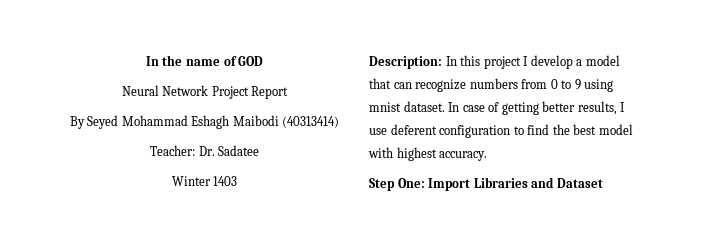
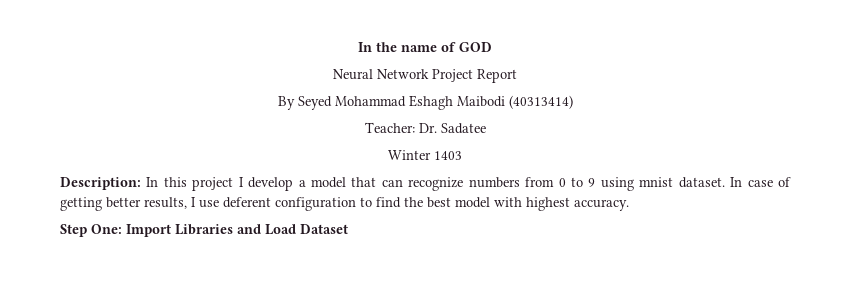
- Step One: Import Libraries and Dataset
+ Step One: Import Libraries and Load Dataset

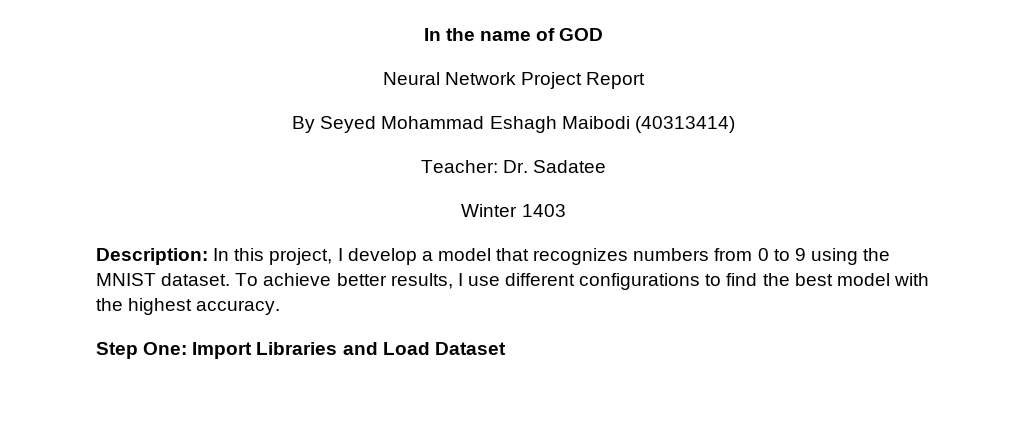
- Description: In this project I develop a model that can recognize numbers from 0 to 9 using mnist dataset. In case of getting better results, I use deferent configuration to find the best model with highest accuracy.
+ Description: In this project, I develop a model that recognizes numbers from 0 to 9 using the MNIST dataset. To achieve better results, I use different configurations to find the best model with the highest accuracy.

